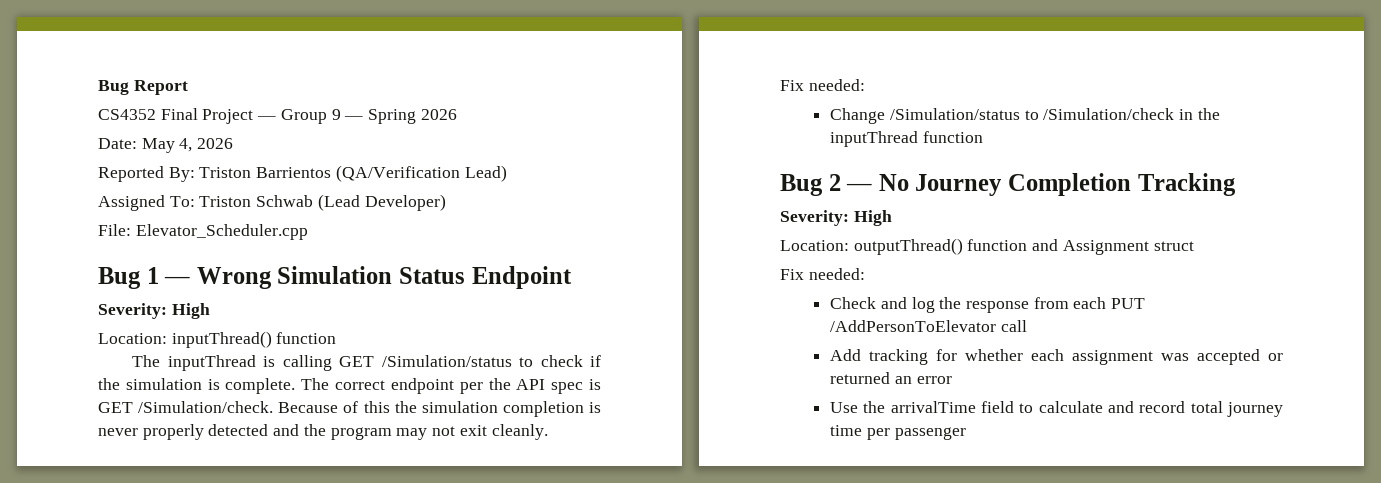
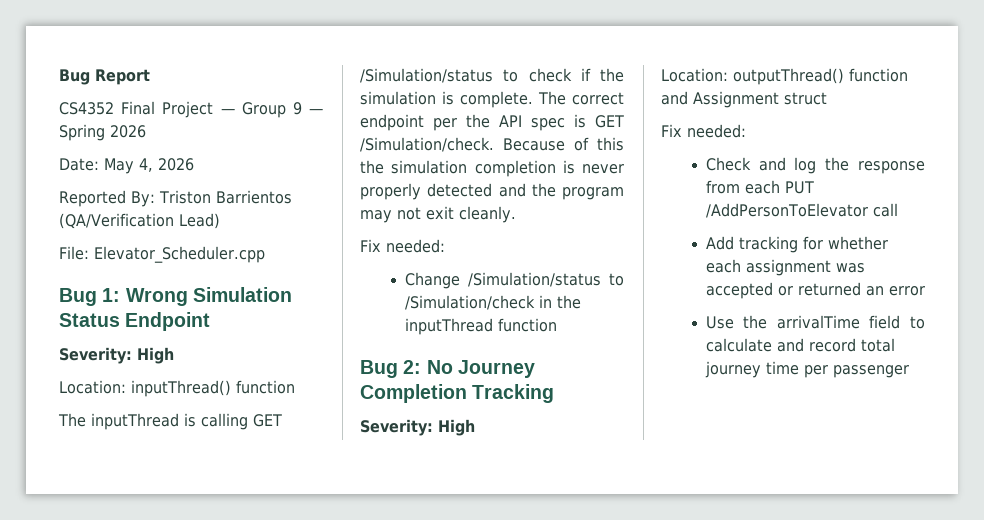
- Assigned To: Triston Schwab (Lead Developer)
- Bug 1 — Wrong Simulation Status Endpoint
+ Bug 1: Wrong Simulation Status Endpoint
- Bug 2 — No Journey Completion Tracking
+ Bug 2: No Journey Completion Tracking

